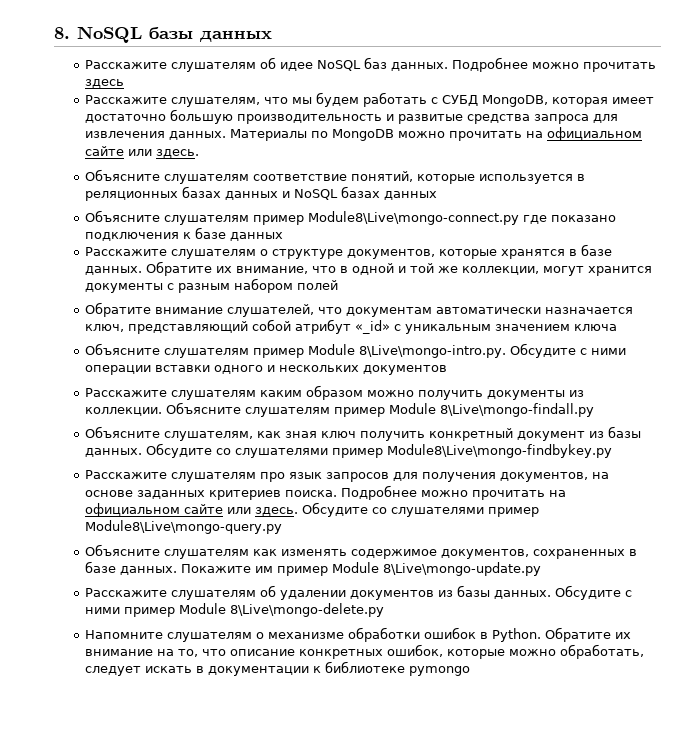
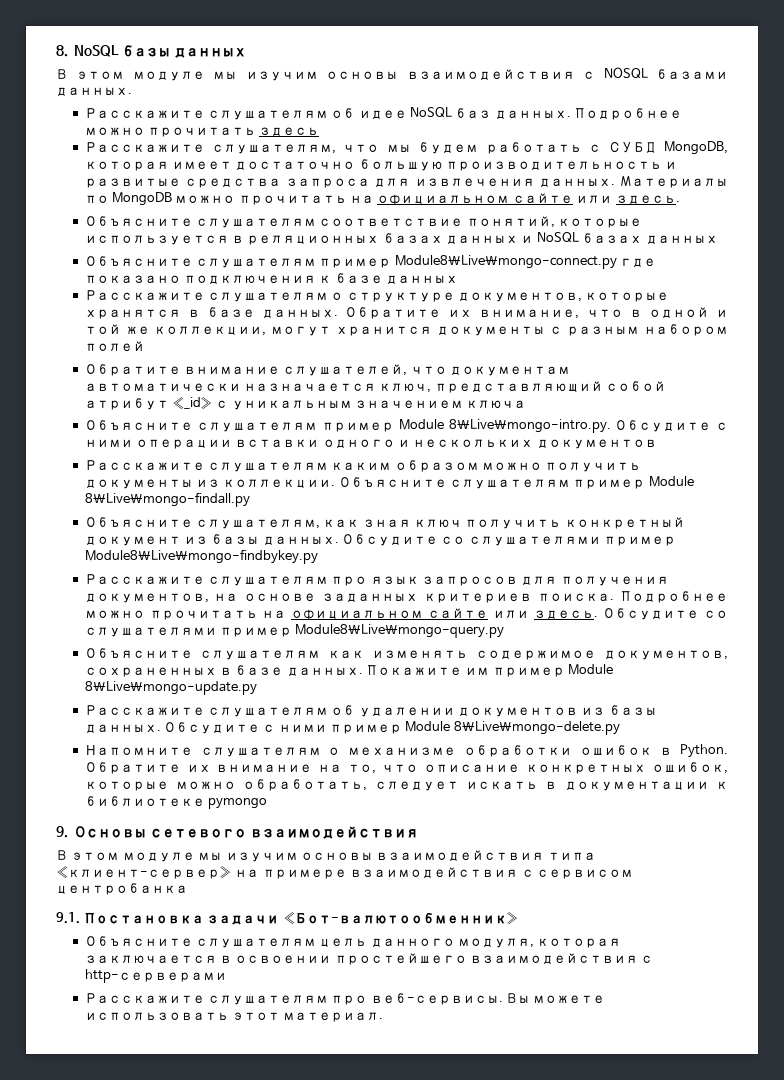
+ В этом модуле мы изучим основы взаимодействия с NOSQL базами данных.
+ 9. Основы сетевого взаимодействия
+ В этом модуле мы изучим основы взаимодействия типа «клиент-сервер» на примере взаимодействия с сервисом центробанка
+ 9.1. Постановка задачи «Бот-валютообменник»
+ Объясните слушателям цель данного модуля, которая заключается в освоении простейшего взаимодействия с http-серверами
+ Расскажите слушателям про веб-сервисы. Вы можете использовать этот материал.

